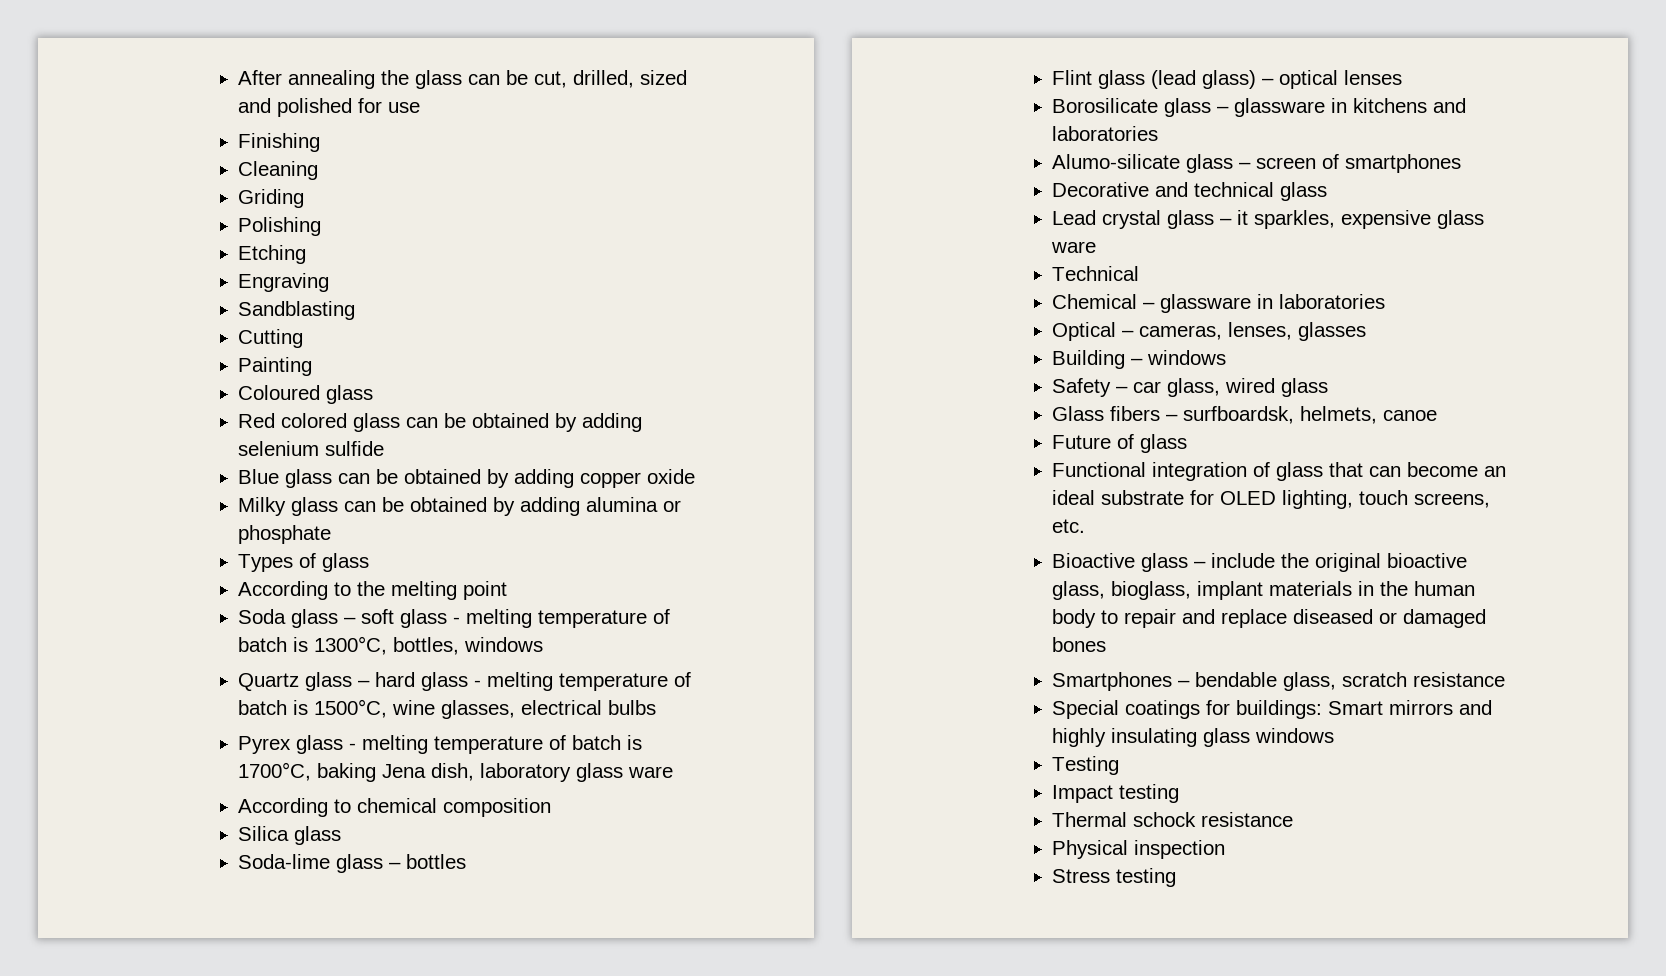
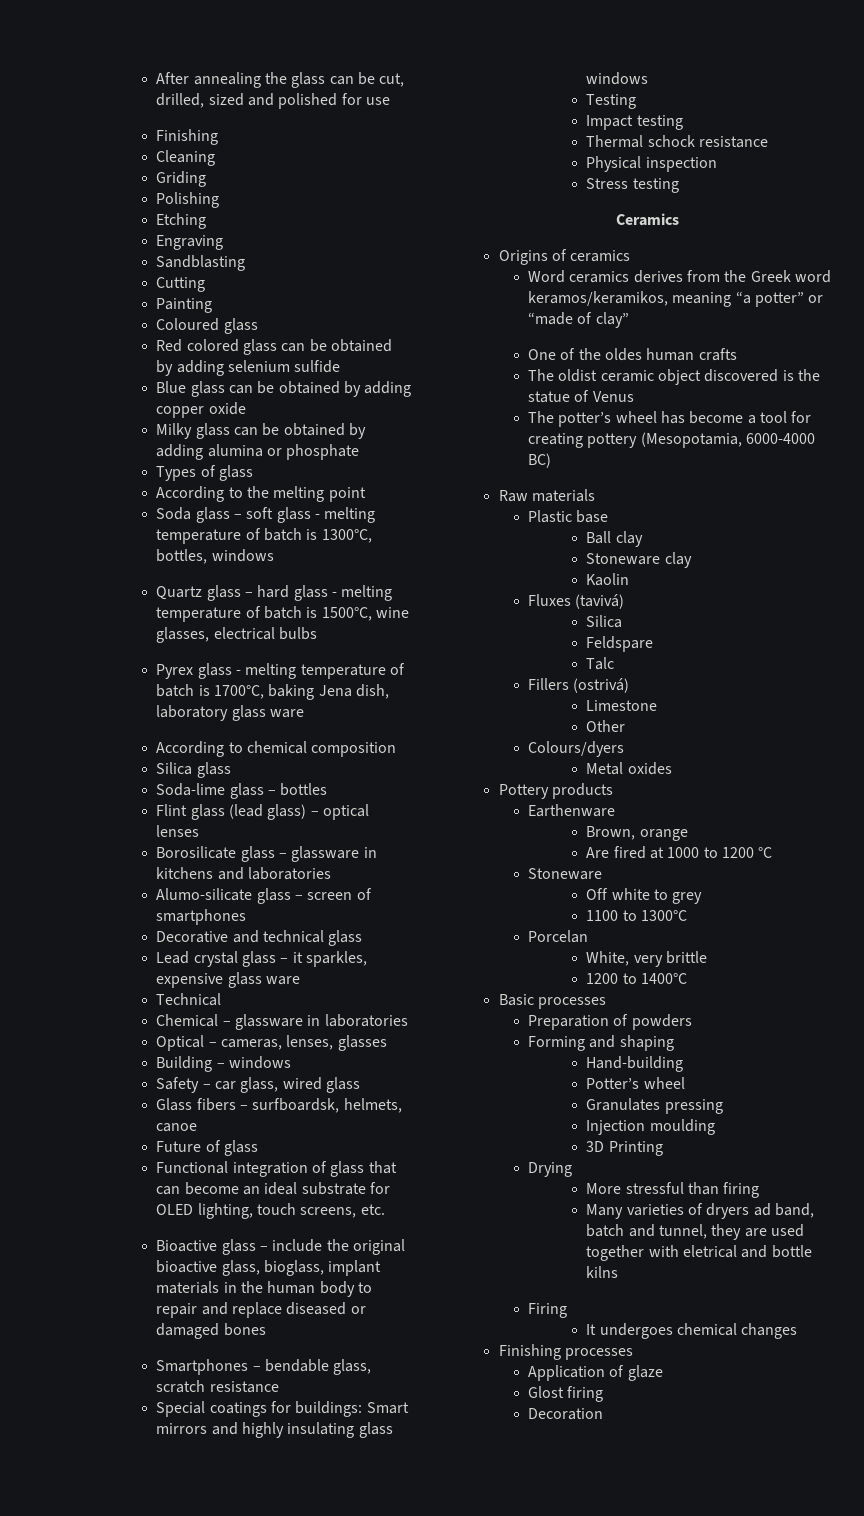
+ Ceramics
+ Origins of ceramics
+ Word ceramics derives from the Greek word keramos/keramikos, meaning “a potter” or “made of clay”
+ One of the oldes human crafts
+ The oldist ceramic object discovered is the statue of Venus
+ The potter’s wheel has become a tool for creating pottery (Mesopotamia, 6000-4000 BC)
+ Raw materials
+ Plastic base
+ Ball clay
+ Stoneware clay
+ Kaolin
+ Fluxes (tavivá)
+ Silica
+ Feldspare
+ Talc
+ Fillers (ostrivá)
+ Limestone
+ Other
+ Colours/dyers
+ Metal oxides
+ Pottery products
+ Earthenware
+ Brown, orange
+ Are fired at 1000 to 1200 °C
+ Stoneware
+ Off white to grey
+ 1100 to 1300°C
+ Porcelan
+ White, very brittle
+ 1200 to 1400°C
+ Basic processes
+ Preparation of powders
+ Forming and shaping
+ Hand-building
+ Potter’s wheel
+ Granulates pressing
+ Injection moulding
+ 3D Printing
+ Drying
+ More stressful than firing
+ Many varieties of dryers ad band, batch and tunnel, they are used together with eletrical and bottle kilns
+ Firing
+ It undergoes chemical changes
+ Finishing processes
+ Application of glaze
+ Glost firing
+ Decoration

